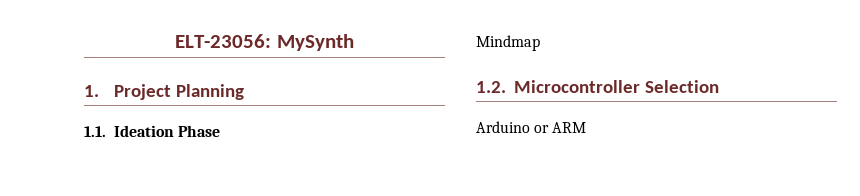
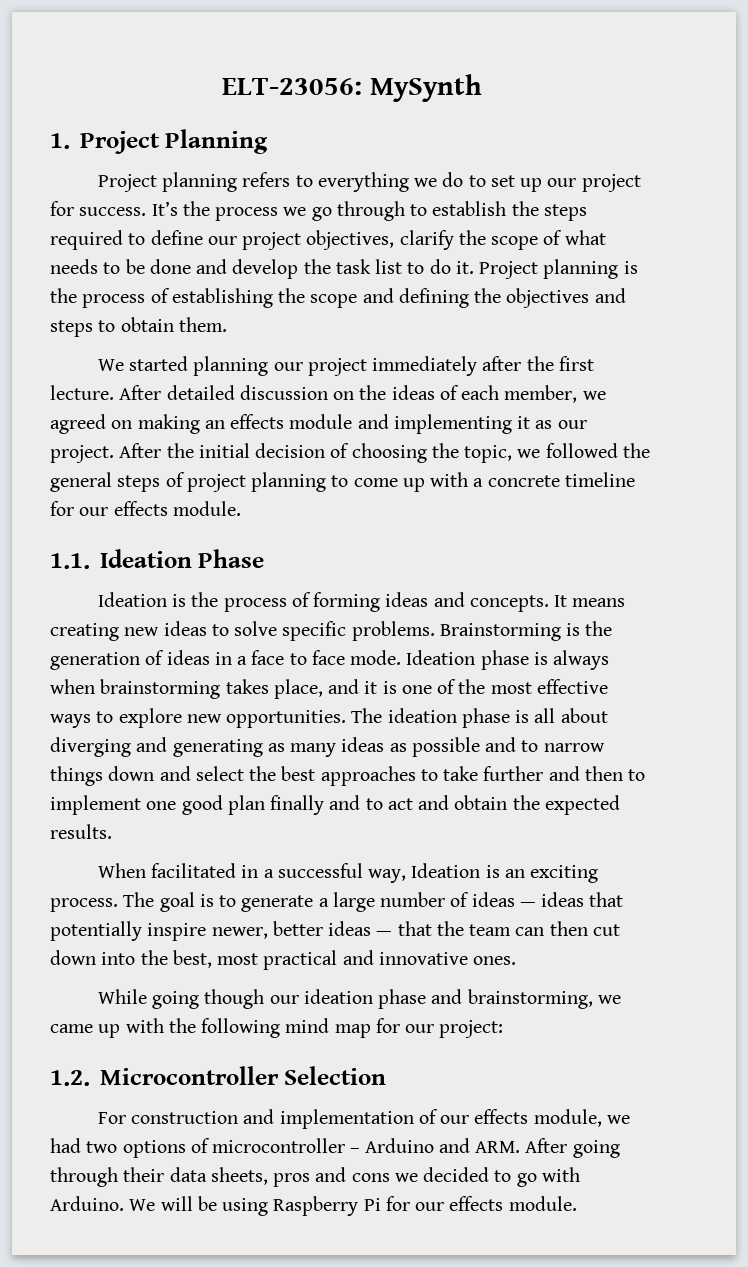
+ Project planning refers to everything we do to set up our project for success. It’s the process we go through to establish the steps required to define our project objectives, clarify the scope of what needs to be done and develop the task list to do it. Project planning is the process of establishing the scope and defining the objectives and steps to obtain them.
+ We started planning our project immediately after the first lecture. After detailed discussion on the ideas of each member, we agreed on making an effects module and implementing it as our project. After the initial decision of choosing the topic, we followed the general steps of project planning to come up with a concrete timeline for our effects module.
  1.1. Ideation Phase
- Mindmap
+ Ideation is the process of forming ideas and concepts. It means creating new ideas to solve specific problems. Brainstorming is the generation of ideas in a face to face mode. Ideation phase is always when brainstorming takes place, and it is one of the most effective ways to explore new opportunities. The ideation phase is all about diverging and generating as many ideas as possible and to narrow things down and select the best approaches to take further and then to implement one good plan finally and to act and obtain the expected results.
+ When facilitated in a successful way, Ideation is an exciting process. The goal is to generate a large number of ideas — ideas that potentially inspire newer, better ideas — that the team can then cut down into the best, most practical and innovative ones.
+ While going though our ideation phase and brainstorming, we came up with the following mind map for our project:
  1.2. Microcontroller Selection
- Arduino or ARM
+ For construction and implementation of our effects module, we had two options of microcontroller – Arduino and ARM. After going through their data sheets, pros and cons we decided to go with Arduino. We will be using Raspberry Pi for our effects module.

